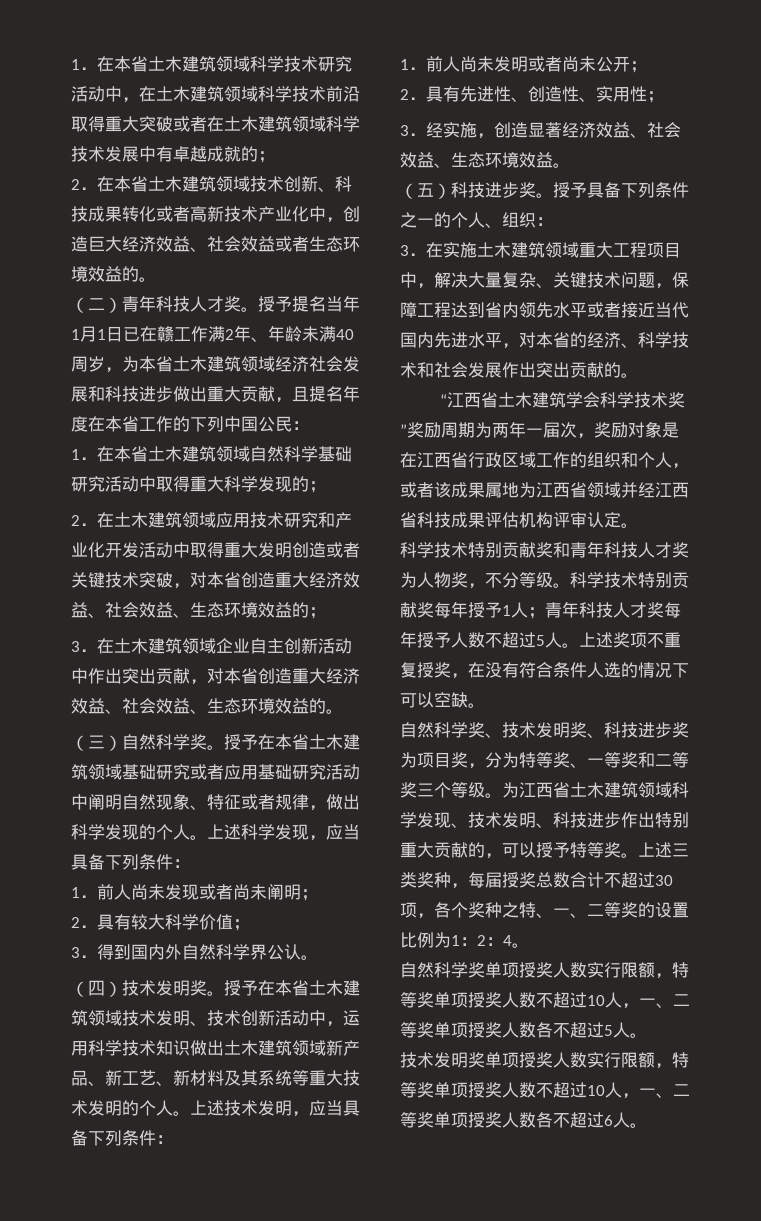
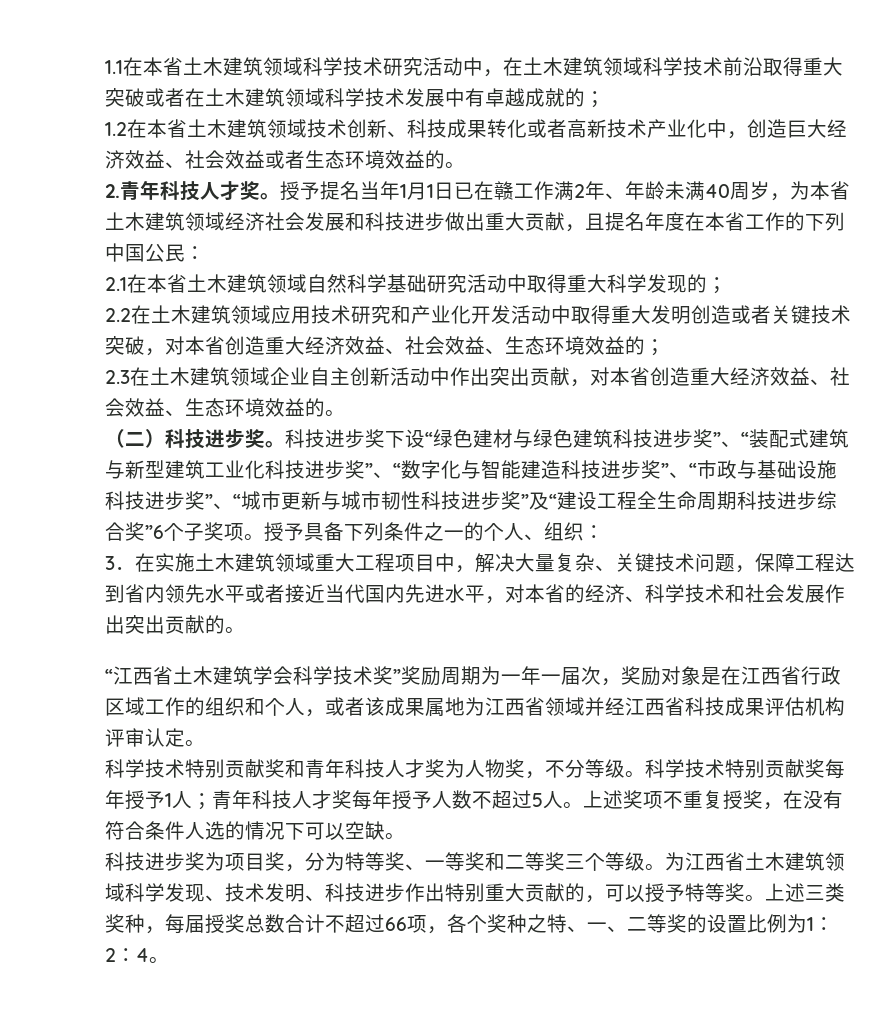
- 1．在本省土木建筑领域科学技术研究活动中，在土木建筑领域科学技术前沿取得重大突破或者在土木建筑领域科学技术发展中有卓越成就的；
+ 1.1在本省土木建筑领域科学技术研究活动中，在土木建筑领域科学技术前沿取得重大突破或者在土木建筑领域科学技术发展中有卓越成就的；
- 2．在本省土木建筑领域技术创新、科技成果转化或者高新技术产业化中，创造巨大经济效益、社会效益或者生态环境效益的。
+ 1.2在本省土木建筑领域技术创新、科技成果转化或者高新技术产业化中，创造巨大经济效益、社会效益或者生态环境效益的。
- （二）青年科技人才奖。
+ 2.青年科技人才奖。
- 1．在本省土木建筑领域自然科学基础研究活动中取得重大科学发现的；
+ 2.1在本省土木建筑领域自然科学基础研究活动中取得重大科学发现的；
- 2．在土木建筑领域应用技术研究和产业化开发活动中取得重大发明创造或者关键技术突破，对本省创造重大经济效益、社会效益、生态环境效益的；
+ 2.2在土木建筑领域应用技术研究和产业化开发活动中取得重大发明创造或者关键技术突破，对本省创造重大经济效益、社会效益、生态环境效益的；
- 3．在土木建筑领域企业自主创新活动中作出突出贡献，对本省创造重大经济效益、社会效益、生态环境效益的。
+ 2.3在土木建筑领域企业自主创新活动中作出突出贡献，对本省创造重大经济效益、社会效益、生态环境效益的。
- （三）自然科学奖。授予在本省土木建筑领域基础研究或者应用基础研究活动中阐明自然现象、特征或者规律，做出科学发现的个人。上述科学发现，应当具备下列条件：
- 1．前人尚未发现或者尚未阐明；
- 2．具有较大科学价值；
- 3．得到国内外自然科学界公认。
- （四）技术发明奖。授予在本省土木建筑领域技术发明、技术创新活动中，运用科学技术知识做出土木建筑领域新产品、新工艺、新材料及其系统等重大技术发明的个人。上述技术发明，应当具备下列条件：
- 1．前人尚未发明或者尚未公开；
- 2．具有先进性、创造性、实用性；
- 3．经实施，创造显著经济效益、社会效益、生态环境效益。
- （五）科技进步奖。
+ （二）科技进步奖。科技进步奖下设“绿色建材与绿色建筑科技进步奖”、“装配式建筑与新型建筑工业化科技进步奖”、“数字化与智能建造科技进步奖”、“市政与基础设施科技进步奖”、“城市更新与城市韧性科技进步奖”及“建设工程全生命周期科技进步综合奖”6个子奖项。
- “江西省土木建筑学会科学技术奖”奖励周期为两年一届次，奖励对象是在江西省行政区域工作的组织和个人，或者该成果属地为江西省领域并经江西省科技成果评估机构评审认定。
+ “江西省土木建筑学会科学技术奖”奖励周期为一年一届次，奖励对象是在江西省行政区域工作的组织和个人，或者该成果属地为江西省领域并经江西省科技成果评估机构评审认定。
- 自然科学奖、技术发明奖、科技进步奖为项目奖，分为特等奖、一等奖和二等奖三个等级。
+ 科技进步奖为项目奖，分为特等奖、一等奖和二等奖三个等级。
- 上述三类奖种，每届授奖总数合计不超过30项，各个奖种之特、一、二等奖的设置比例为1：2：4。
+ 上述三类奖种，每届授奖总数合计不超过66项，各个奖种之特、一、二等奖的设置比例为1：2：4。
- 自然科学奖单项授奖人数实行限额，特等奖单项授奖人数不超过10人，一、二等奖单项授奖人数各不超过5人。
- 技术发明奖单项授奖人数实行限额，特等奖单项授奖人数不超过10人，一、二等奖单项授奖人数各不超过6人。

